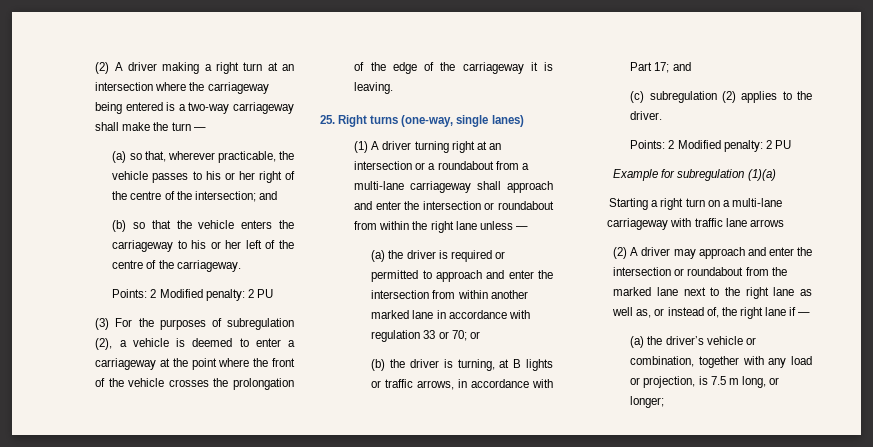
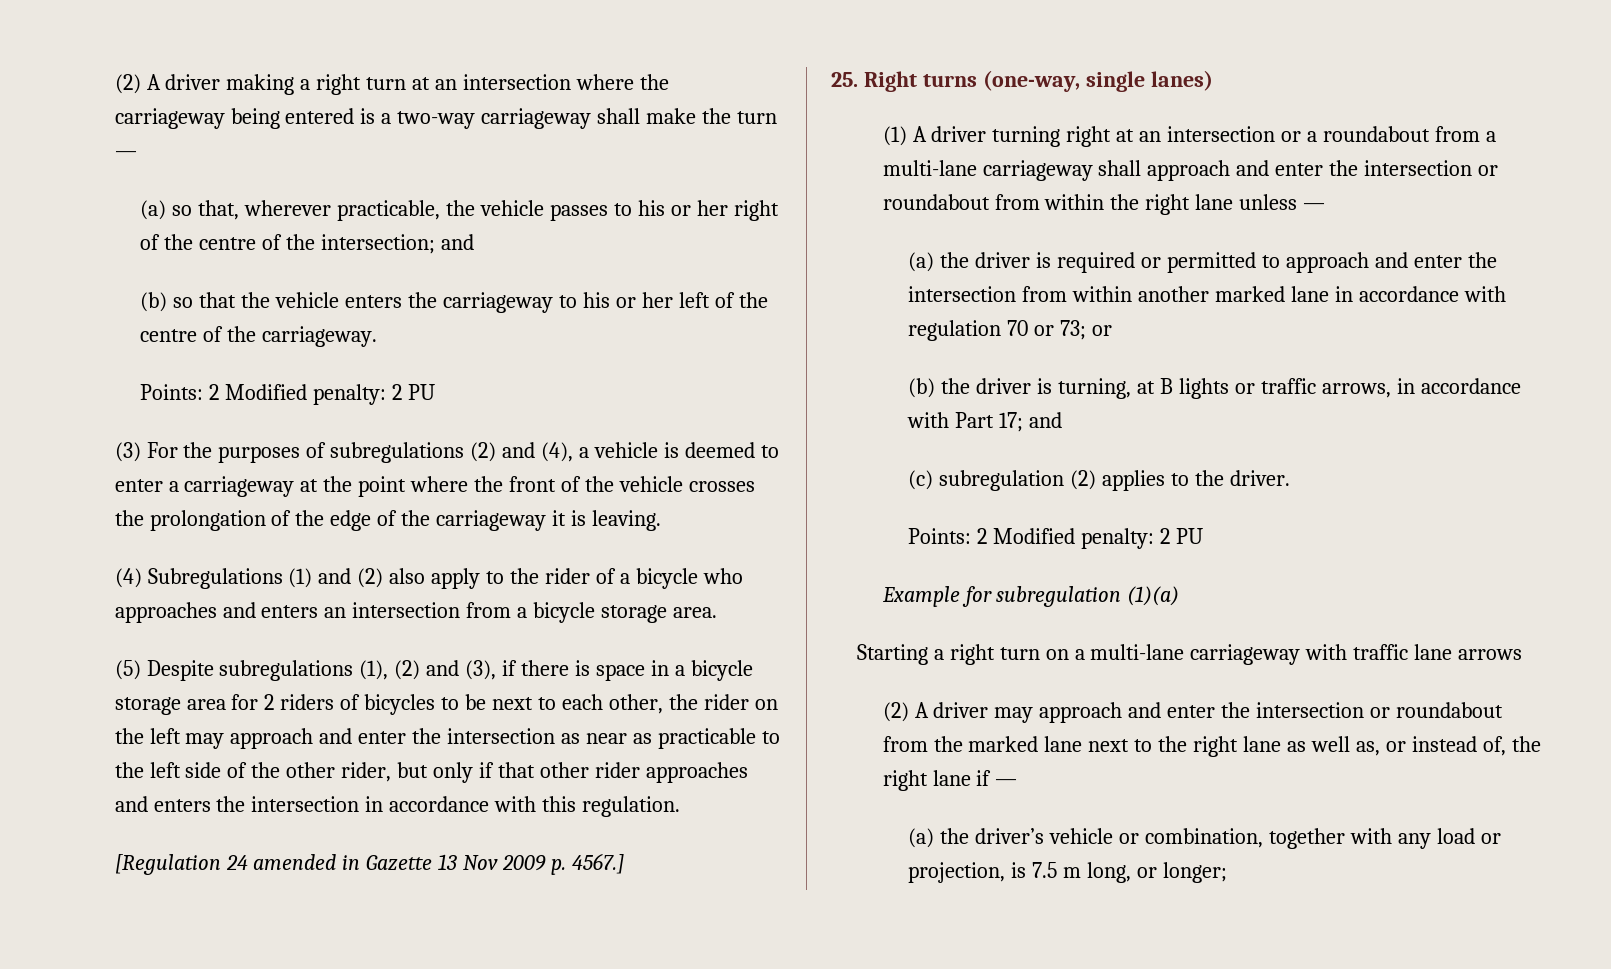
- (3) For the purposes of subregulation (2), a vehicle is deemed to enter a carriageway at the point where the front of the vehicle crosses the prolongation of the edge of the carriageway it is leaving.
+ (3) For the purposes of subregulations (2) and (4), a vehicle is deemed to enter a carriageway at the point where the front of the vehicle crosses the prolongation of the edge of the carriageway it is leaving.
+ (4) Subregulations (1) and (2) also apply to the rider of a bicycle who approaches and enters an intersection from a bicycle storage area.
+ (5) Despite subregulations (1), (2) and (3), if there is space in a bicycle storage area for 2 riders of bicycles to be next to each other, the rider on the left may approach and enter the intersection as near as practicable to the left side of the other rider, but only if that other rider approaches and enters the intersection in accordance with this regulation.
+ [Regulation 24 amended in Gazette 13 Nov 2009 p. 4567.]
- (a) the driver is required or permitted to approach and enter the intersection from within another marked lane in accordance with regulation 33 or 70; or
+ (a) the driver is required or permitted to approach and enter the intersection from within another marked lane in accordance with regulation 70 or 73; or

